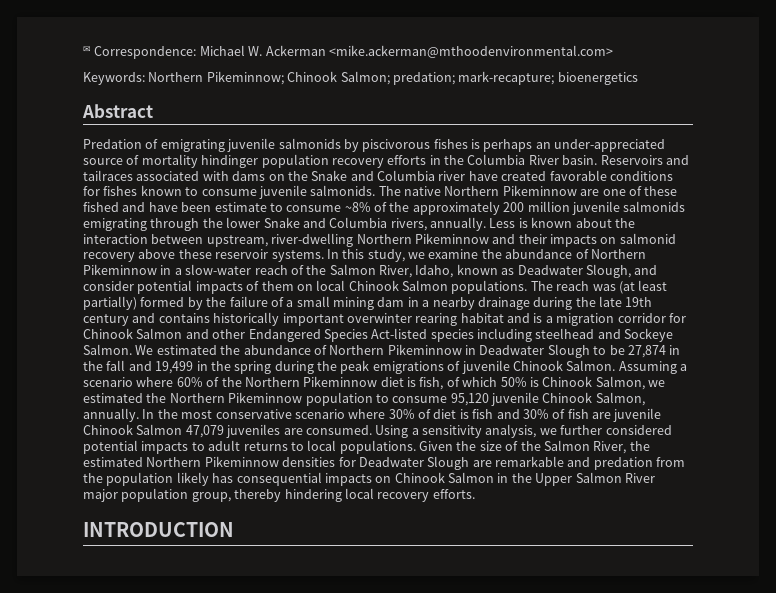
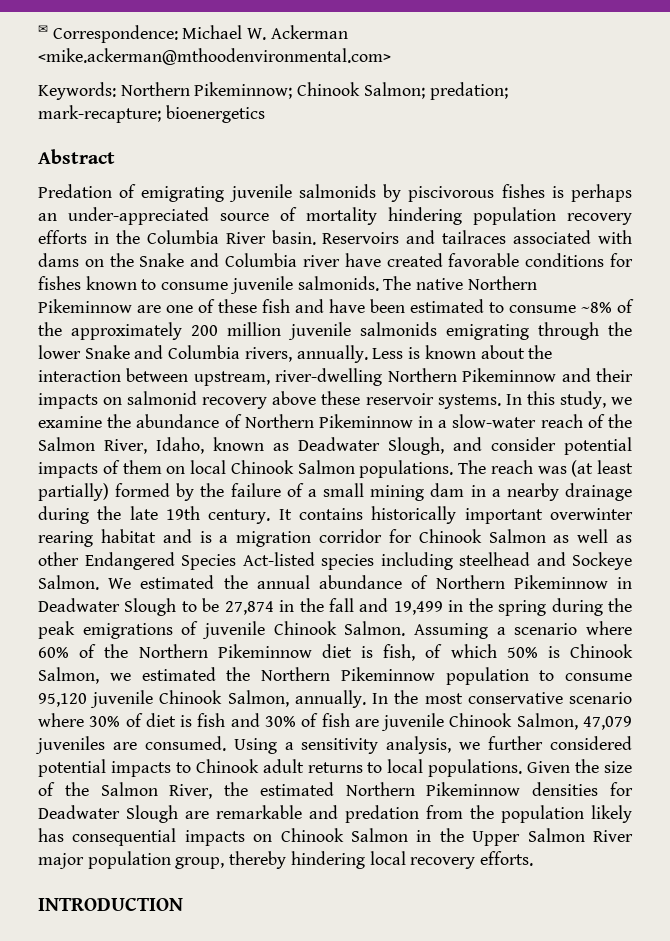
- Predation of emigrating juvenile salmonids by piscivorous fishes is perhaps an under-appreciated source of mortality hindinger population recovery efforts in the Columbia River basin.
+ Predation of emigrating juvenile salmonids by piscivorous fishes is perhaps an under-appreciated source of mortality hindering population recovery efforts in the Columbia River basin.
- The native Northern Pikeminnow are one of these fished and have been estimate to consume ~8% of the approximately 200 million juvenile salmonids emigrating through the lower Snake and Columbia rivers, annually.
+ The native Northern Pikeminnow are one of these fish and have been estimated to consume ~8% of the approximately 200 million juvenile salmonids emigrating through the lower Snake and Columbia rivers, annually.
- The reach was (at least partially) formed by the failure of a small mining dam in a nearby drainage during the late 19th century and contains historically important overwinter rearing habitat and is a migration corridor for Chinook Salmon and other Endangered Species Act-listed species including steelhead and Sockeye Salmon.
+ The reach was (at least partially) formed by the failure of a small mining dam in a nearby drainage during the late 19th century. It contains historically important overwinter rearing habitat and is a migration corridor for Chinook Salmon as well as other Endangered Species Act-listed species including steelhead and Sockeye Salmon.
- We estimated the abundance of Northern Pikeminnow in Deadwater Slough to be 27,874 in the fall and 19,499 in the spring during the peak emigrations of juvenile Chinook Salmon.
+ We estimated the annual abundance of Northern Pikeminnow in Deadwater Slough to be 27,874 in the fall and 19,499 in the spring during the peak emigrations of juvenile Chinook Salmon.
- In the most conservative scenario where 30% of diet is fish and 30% of fish are juvenile Chinook Salmon 47,079 juveniles are consumed.
+ In the most conservative scenario where 30% of diet is fish and 30% of fish are juvenile Chinook Salmon, 47,079 juveniles are consumed.
- Using a sensitivity analysis, we further considered potential impacts to adult returns to local populations.
+ Using a sensitivity analysis, we further considered potential impacts to Chinook adult returns to local populations.

